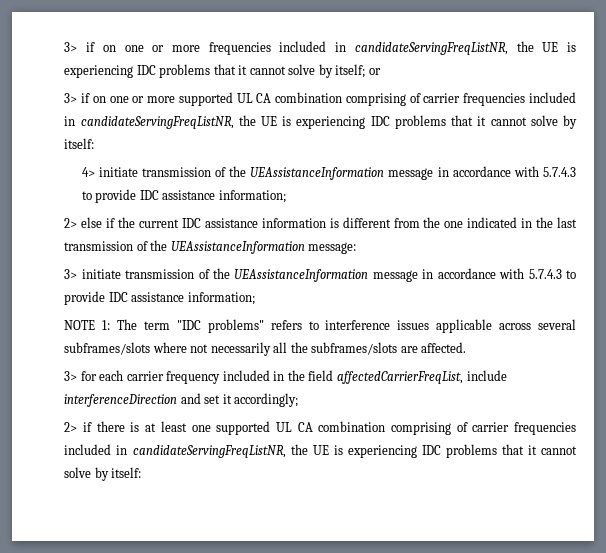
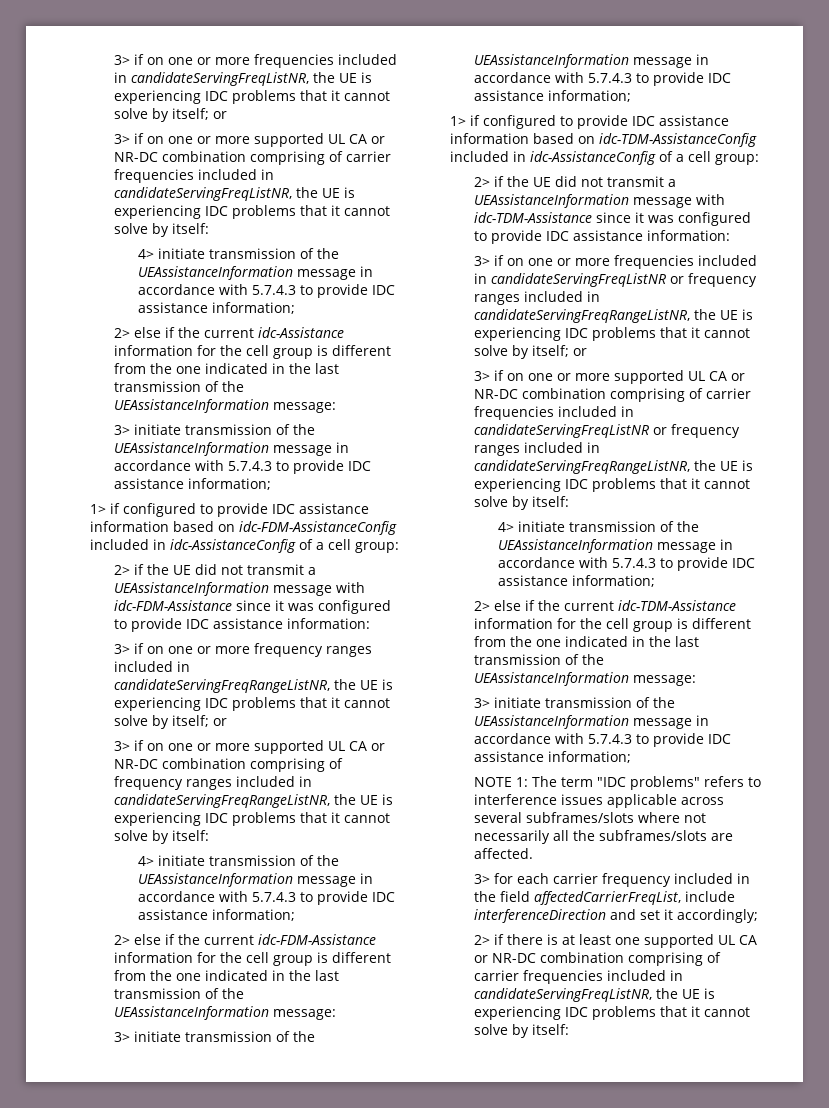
- 3> if on one or more supported UL CA combination comprising of carrier frequencies included in candidateServingFreqListNR, the UE is experiencing IDC problems that it cannot solve by itself:
+ 3> if on one or more supported UL CA or NR-DC combination comprising of carrier frequencies included in candidateServingFreqListNR, the UE is experiencing IDC problems that it cannot solve by itself:
- 2> else if the current IDC assistance information is different from the one indicated in the last transmission of the UEAssistanceInformation message:
+ 2> else if the current idc-Assistance information for the cell group is different from the one indicated in the last transmission of the UEAssistanceInformation message:
+ 3> initiate transmission of the UEAssistanceInformation message in accordance with 5.7.4.3 to provide IDC assistance information;
+ 1> if configured to provide IDC assistance information based on idc-FDM-AssistanceConfig included in idc-AssistanceConfig of a cell group:
+ 2> if the UE did not transmit a UEAssistanceInformation message with idc-FDM-Assistance since it was configured to provide IDC assistance information:
+ 3> if on one or more frequency ranges included in candidateServingFreqRangeListNR, the UE is experiencing IDC problems that it cannot solve by itself; or
+ 3> if on one or more supported UL CA or NR-DC combination comprising of frequency ranges included in candidateServingFreqRangeListNR, the UE is experiencing IDC problems that it cannot solve by itself:
+ 4> initiate transmission of the UEAssistanceInformation message in accordance with 5.7.4.3 to provide IDC assistance information;
+ 2> else if the current idc-FDM-Assistance information for the cell group is different from the one indicated in the last transmission of the UEAssistanceInformation message:
+ 3> initiate transmission of the UEAssistanceInformation message in accordance with 5.7.4.3 to provide IDC assistance information;
+ 1> if configured to provide IDC assistance information based on idc-TDM-AssistanceConfig included in idc-AssistanceConfig of a cell group:
+ 2> if the UE did not transmit a UEAssistanceInformation message with idc-TDM-Assistance since it was configured to provide IDC assistance information:
+ 3> if on one or more frequencies included in candidateServingFreqListNR or frequency ranges included in candidateServingFreqRangeListNR, the UE is experiencing IDC problems that it cannot solve by itself; or
+ 3> if on one or more supported UL CA or NR-DC combination comprising of carrier frequencies included in candidateServingFreqListNR or frequency ranges included in candidateServingFreqRangeListNR, the UE is experiencing IDC problems that it cannot solve by itself:
+ 4> initiate transmission of the UEAssistanceInformation message in accordance with 5.7.4.3 to provide IDC assistance information;
+ 2> else if the current idc-TDM-Assistance information for the cell group is different from the one indicated in the last transmission of the UEAssistanceInformation message:
- 2> if there is at least one supported UL CA combination comprising of carrier frequencies included in candidateServingFreqListNR, the UE is experiencing IDC problems that it cannot solve by itself:
+ 2> if there is at least one supported UL CA or NR-DC combination comprising of carrier frequencies included in candidateServingFreqListNR, the UE is experiencing IDC problems that it cannot solve by itself:

